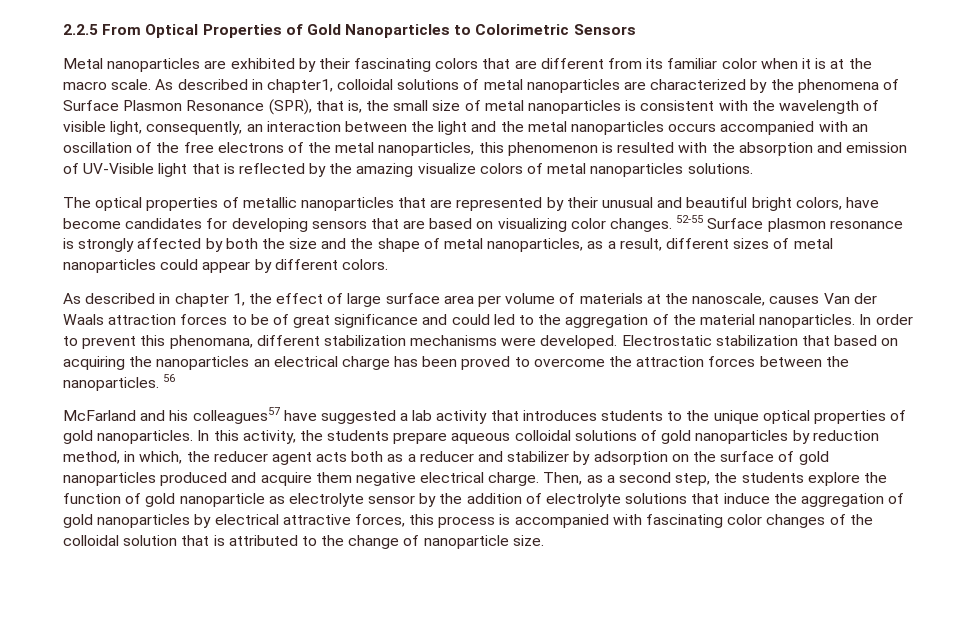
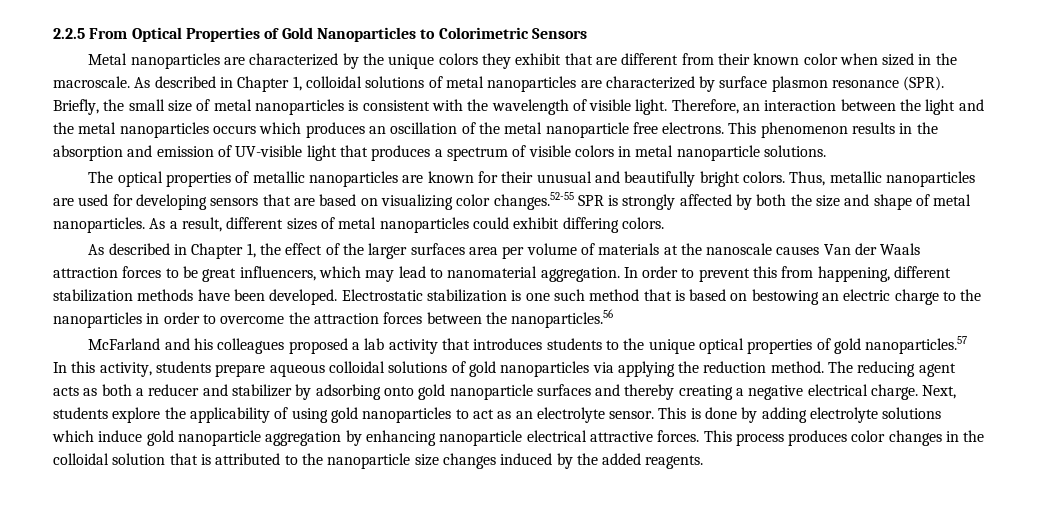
- Metal nanoparticles are exhibited by their fascinating colors that are different from its familiar color when it is at the macro scale. As described in chapter1, colloidal solutions of metal nanoparticles are characterized by the phenomena of Surface Plasmon Resonance (SPR), that is, the small size of metal nanoparticles is consistent with the wavelength of visible light, consequently, an interaction between the light and the metal nanoparticles occurs accompanied with an oscillation of the free electrons of the metal nanoparticles, this phenomenon is resulted with the absorption and emission of UV-Visible light that is reflected by the amazing visualize colors of metal nanoparticles solutions.
+ Metal nanoparticles are characterized by the unique colors they exhibit that are different from their known color when sized in the macroscale. As described in Chapter 1, colloidal solutions of metal nanoparticles are characterized by surface plasmon resonance (SPR). Briefly, the small size of metal nanoparticles is consistent with the wavelength of visible light. Therefore, an interaction between the light and the metal nanoparticles occurs which produces an oscillation of the metal nanoparticle free electrons. This phenomenon results in the absorption and emission of UV-visible light that produces a spectrum of visible colors in metal nanoparticle solutions.
- The optical properties of metallic nanoparticles that are represented by their unusual and beautiful bright colors, have become candidates for developing sensors that are based on visualizing color changes. 52-55 Surface plasmon resonance is strongly affected by both the size and the shape of metal nanoparticles, as a result, different sizes of metal nanoparticles could appear by different colors.
+ The optical properties of metallic nanoparticles are known for their unusual and beautifully bright colors. Thus, metallic nanoparticles are used for developing sensors that are based on visualizing color changes.52-55 SPR is strongly affected by both the size and shape of metal nanoparticles. As a result, different sizes of metal nanoparticles could exhibit differing colors.
- As described in chapter 1, the effect of large surface area per volume of materials at the nanoscale, causes Van der Waals attraction forces to be of great significance and could led to the aggregation of the material nanoparticles.
+ As described in Chapter 1, the effect of the larger surfaces area per volume of materials at the nanoscale causes Van der Waals attraction forces to be great influencers, which may lead to nanomaterial aggregation.
- In order to prevent this phenomana, different stabilization mechanisms were developed. Electrostatic stabilization that based on acquiring the nanoparticles an electrical charge has been proved to overcome the attraction forces between the nanoparticles. 56
+ In order to prevent this from happening, different stabilization methods have been developed. Electrostatic stabilization is one such method that is based on bestowing an electric charge to the nanoparticles in order to overcome the attraction forces between the nanoparticles.56
- McFarland and his colleagues57 have suggested a lab activity that introduces students to the unique optical properties of gold nanoparticles. In this activity, the students prepare aqueous colloidal solutions of gold nanoparticles by reduction method, in which, the reducer agent acts both as a reducer and stabilizer by adsorption on the surface of gold nanoparticles produced and acquire them negative electrical charge. Then, as a second step, the students explore the function of gold nanoparticle as electrolyte sensor by the addition of electrolyte solutions that induce the aggregation of gold nanoparticles by electrical attractive forces, this process is accompanied with fascinating color changes of the colloidal solution that is attributed to the change of nanoparticle size.
+ McFarland and his colleagues proposed a lab activity that introduces students to the unique optical properties of gold nanoparticles.57 In this activity, students prepare aqueous colloidal solutions of gold nanoparticles via applying the reduction method. The reducing agent acts as both a reducer and stabilizer by adsorbing onto gold nanoparticle surfaces and thereby creating a negative electrical charge. Next, students explore the applicability of using gold nanoparticles to act as an electrolyte sensor. This is done by adding electrolyte solutions which induce gold nanoparticle aggregation by enhancing nanoparticle electrical attractive forces. This process produces color changes in the colloidal solution that is attributed to the nanoparticle size changes induced by the added reagents.

